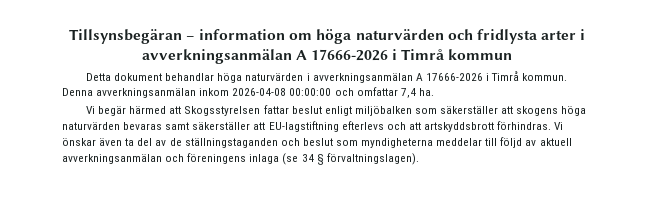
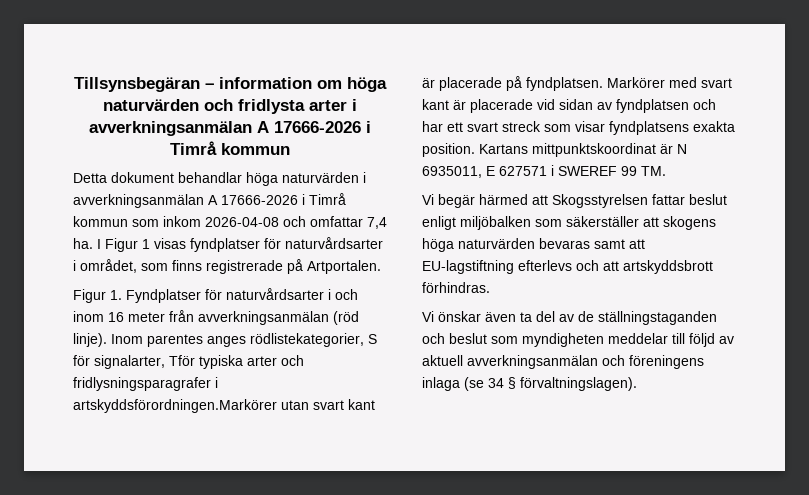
- Detta dokument behandlar höga naturvärden i avverkningsanmälan A 17666-2026 i Timrå kommun. Denna avverkningsanmälan inkom 2026-04-08 00:00:00 och omfattar 7,4 ha.
+ Detta dokument behandlar höga naturvärden i avverkningsanmälan A 17666-2026 i Timrå kommun som inkom 2026-04-08 och omfattar 7,4 ha. I Figur 1 visas fyndplatser för naturvårdsarter i området, som finns registrerade på Artportalen.
+ Figur 1. Fyndplatser för naturvårdsarter i och inom 16 meter från avverkningsanmälan (röd linje). Inom parentes anges rödlistekategorier, S för signalarter, Tför typiska arter och fridlysningsparagrafer i artskyddsförordningen.Markörer utan svart kant är placerade på fyndplatsen. Markörer med svart kant är placerade vid sidan av fyndplatsen och har ett svart streck som visar fyndplatsens exakta position. Kartans mittpunktskoordinat är N 6935011, E 627571 i SWEREF 99 TM.
- Vi begär härmed att Skogsstyrelsen fattar beslut enligt miljöbalken som säkerställer att skogens höga naturvärden bevaras samt säkerställer att EU-lagstiftning efterlevs och att artskyddsbrott förhindras. Vi önskar även ta del av de ställningstaganden och beslut som myndigheterna meddelar till följd av aktuell avverkningsanmälan och föreningens inlaga (se 34 § förvaltningslagen).
+ Vi begär härmed att Skogsstyrelsen fattar beslut enligt miljöbalken som säkerställer att skogens höga naturvärden bevaras samt att EU-lagstiftning efterlevs och att artskyddsbrott förhindras.
+ Vi önskar även ta del av de ställningstaganden och beslut som myndigheten meddelar till följd av aktuell avverkningsanmälan och föreningens inlaga (se 34 § förvaltningslagen).

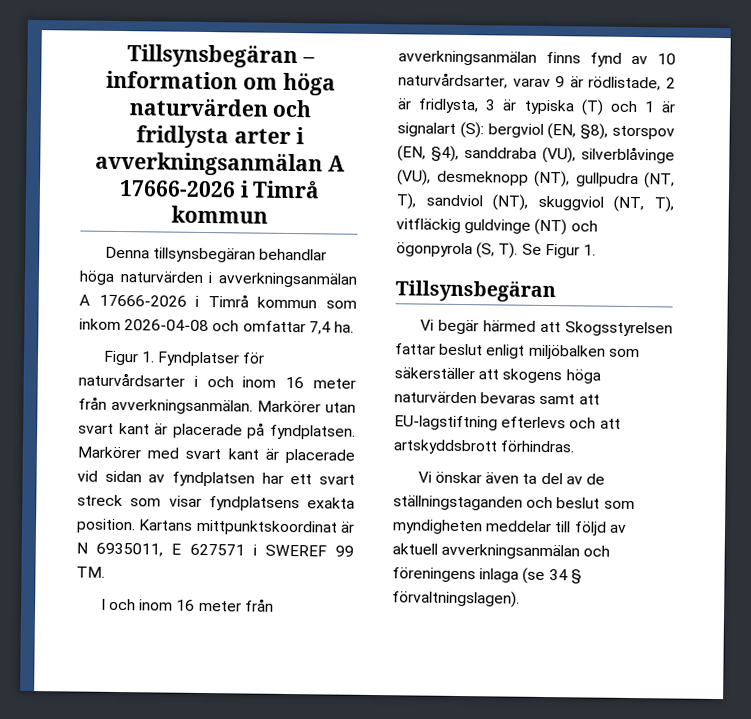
- Detta dokument behandlar höga naturvärden i avverkningsanmälan A 17666-2026 i Timrå kommun som inkom 2026-04-08 och omfattar 7,4 ha. I Figur 1 visas fyndplatser för naturvårdsarter i området, som finns registrerade på Artportalen.
+ Denna tillsynsbegäran behandlar höga naturvärden i avverkningsanmälan A 17666-2026 i Timrå kommun som inkom 2026-04-08 och omfattar 7,4 ha.
- Figur 1. Fyndplatser för naturvårdsarter i och inom 16 meter från avverkningsanmälan (röd linje). Inom parentes anges rödlistekategorier, S för signalarter, Tför typiska arter och fridlysningsparagrafer i artskyddsförordningen.Markörer utan svart kant är placerade på fyndplatsen.
+ Figur 1. Fyndplatser för naturvårdsarter i och inom 16 meter från avverkningsanmälan. Markörer utan svart kant är placerade på fyndplatsen.
- Markörer med svart kant är placerade vid sidan av fyndplatsen och har ett svart streck som visar fyndplatsens exakta position.
+ Markörer med svart kant är placerade vid sidan av fyndplatsen har ett svart streck som visar fyndplatsens exakta position.
+ I och inom 16 meter från avverkningsanmälan finns fynd av 10 naturvårdsarter, varav 9 är rödlistade, 2 är fridlysta, 3 är typiska (T) och 1 är signalart (S): bergviol (EN, §8), storspov (EN, §4), sanddraba (VU), silverblåvinge (VU), desmeknopp (NT), gullpudra (NT, T), sandviol (NT), skuggviol (NT, T), vitfläckig guldvinge (NT) och ögonpyrola (S, T). Se Figur 1.
+ Tillsynsbegäran

